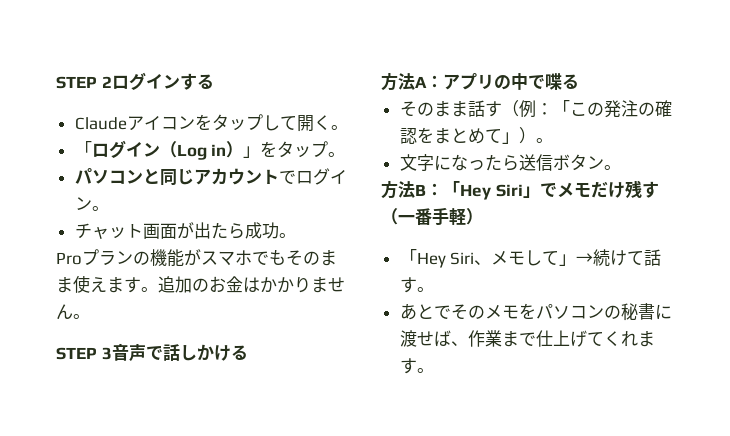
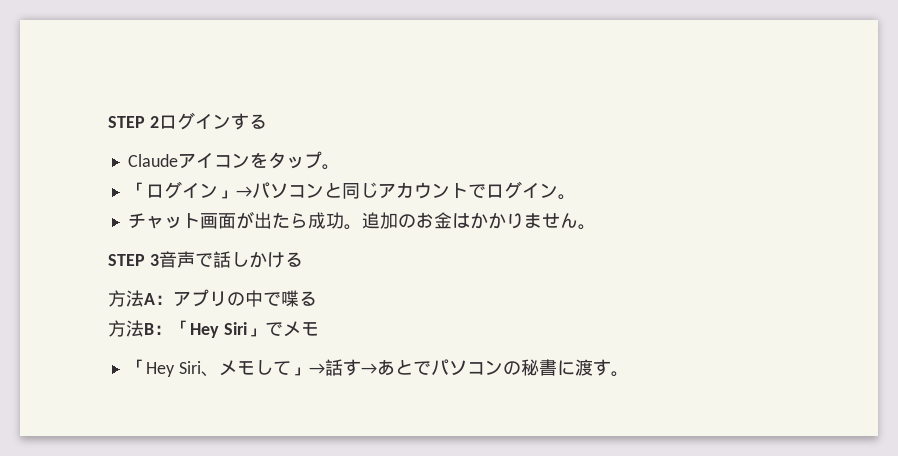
- Claudeアイコンをタップして開く。
+ Claudeアイコンをタップ。
- 「ログイン（Log in）」をタップ。
- パソコンと同じアカウントでログイン。
+ 「ログイン」→パソコンと同じアカウントでログイン。
- チャット画面が出たら成功。
- Proプランの機能がスマホでもそのまま使えます。追加のお金はかかりません。
+ チャット画面が出たら成功。追加のお金はかかりません。
- そのまま話す（例：「この発注の確認をまとめて」）。
- 文字になったら送信ボタン。
- 方法B：「Hey Siri」でメモだけ残す（一番手軽）
+ 方法B：「Hey Siri」でメモ
- 「Hey Siri、メモして」→続けて話す。
- あとでそのメモをパソコンの秘書に渡せば、作業まで仕上げてくれます。
+ 「Hey Siri、メモして」→話す→あとでパソコンの秘書に渡す。

